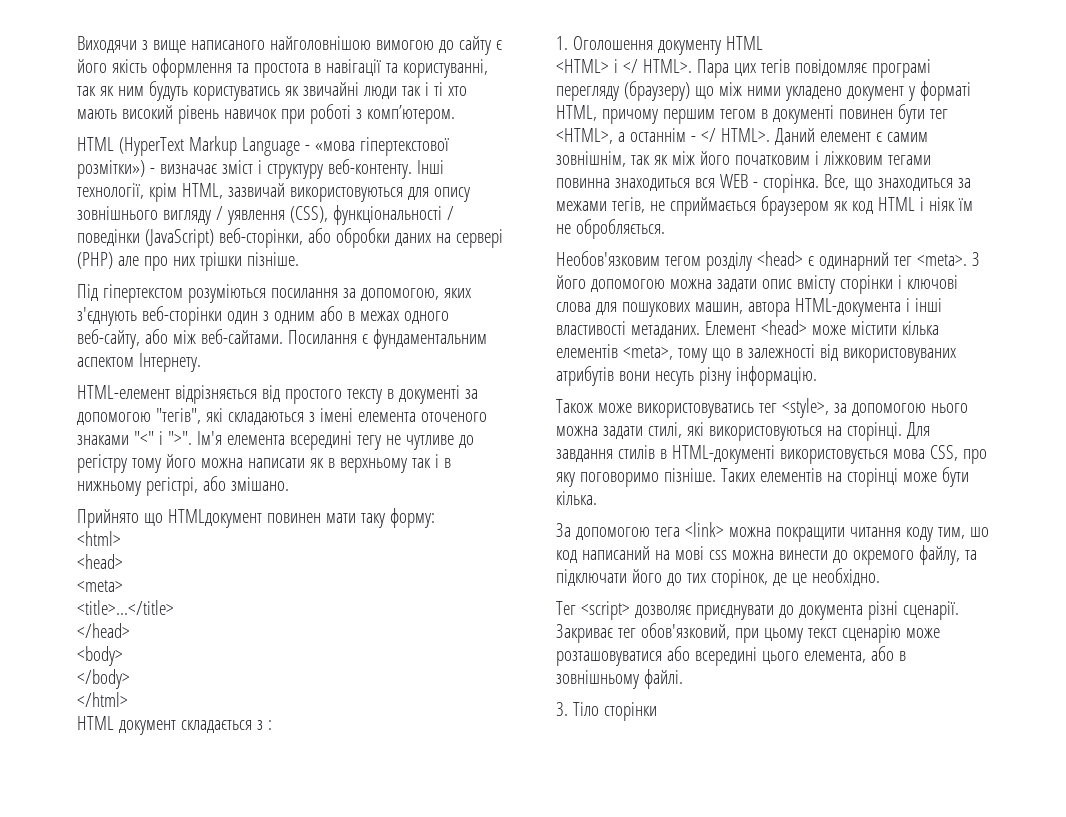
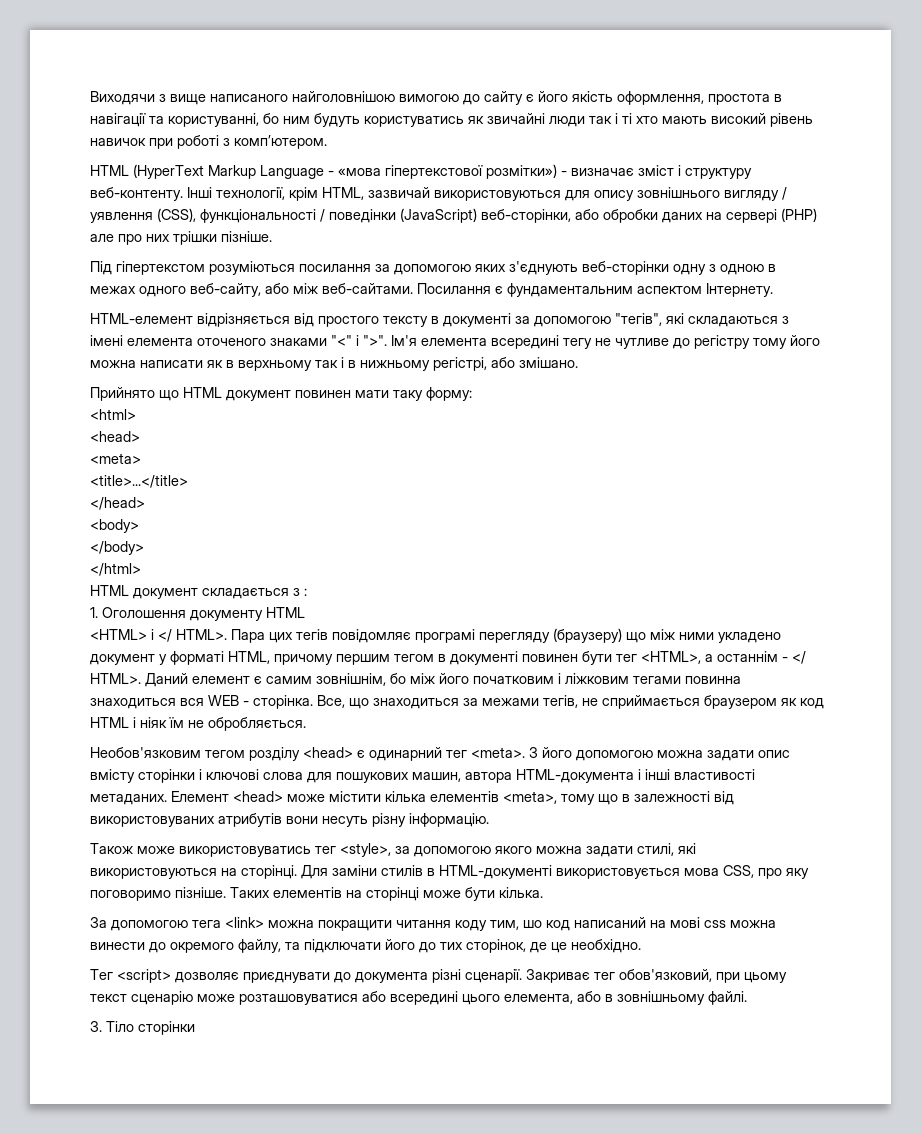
- Виходячи з вище написаного найголовнішою вимогою до сайту є його якість оформлення та простота в навігації та користуванні, так як ним будуть користуватись як звичайні люди так і ті хто мають високий рівень навичок при роботі з комп’ютером.
+ Виходячи з вище написаного найголовнішою вимогою до сайту є його якість оформлення, простота в навігації та користуванні, бо ним будуть користуватись як звичайні люди так і ті хто мають високий рівень навичок при роботі з комп’ютером.
- Під гіпертекстом розуміються посилання за допомогою, яких з'єднують веб-сторінки один з одним або в межах одного веб-сайту, або між веб-сайтами.
+ Під гіпертекстом розуміються посилання за допомогою яких з'єднують веб-сторінки одну з одною в межах одного веб-сайту, або між веб-сайтами.
- Прийнято що HTMLдокумент повинен мати таку форму:
+ Прийнято що HTML документ повинен мати таку форму:
- Даний елемент є самим зовнішнім, так як між його початковим і ліжковим тегами повинна знаходиться вся WEB - сторінка.
+ Даний елемент є самим зовнішнім, бо між його початковим і ліжковим тегами повинна знаходиться вся WEB - сторінка.
- Також може використовуватись тег <style>, за допомогою нього можна задати стилі, які використовуються на сторінці.
+ Також може використовуватись тег <style>, за допомогою якого можна задати стилі, які використовуються на сторінці.
- Для завдання стилів в HTML-документі використовується мова CSS, про яку поговоримо пізніше.
+ Для заміни стилів в HTML-документі використовується мова CSS, про яку поговоримо пізніше.

